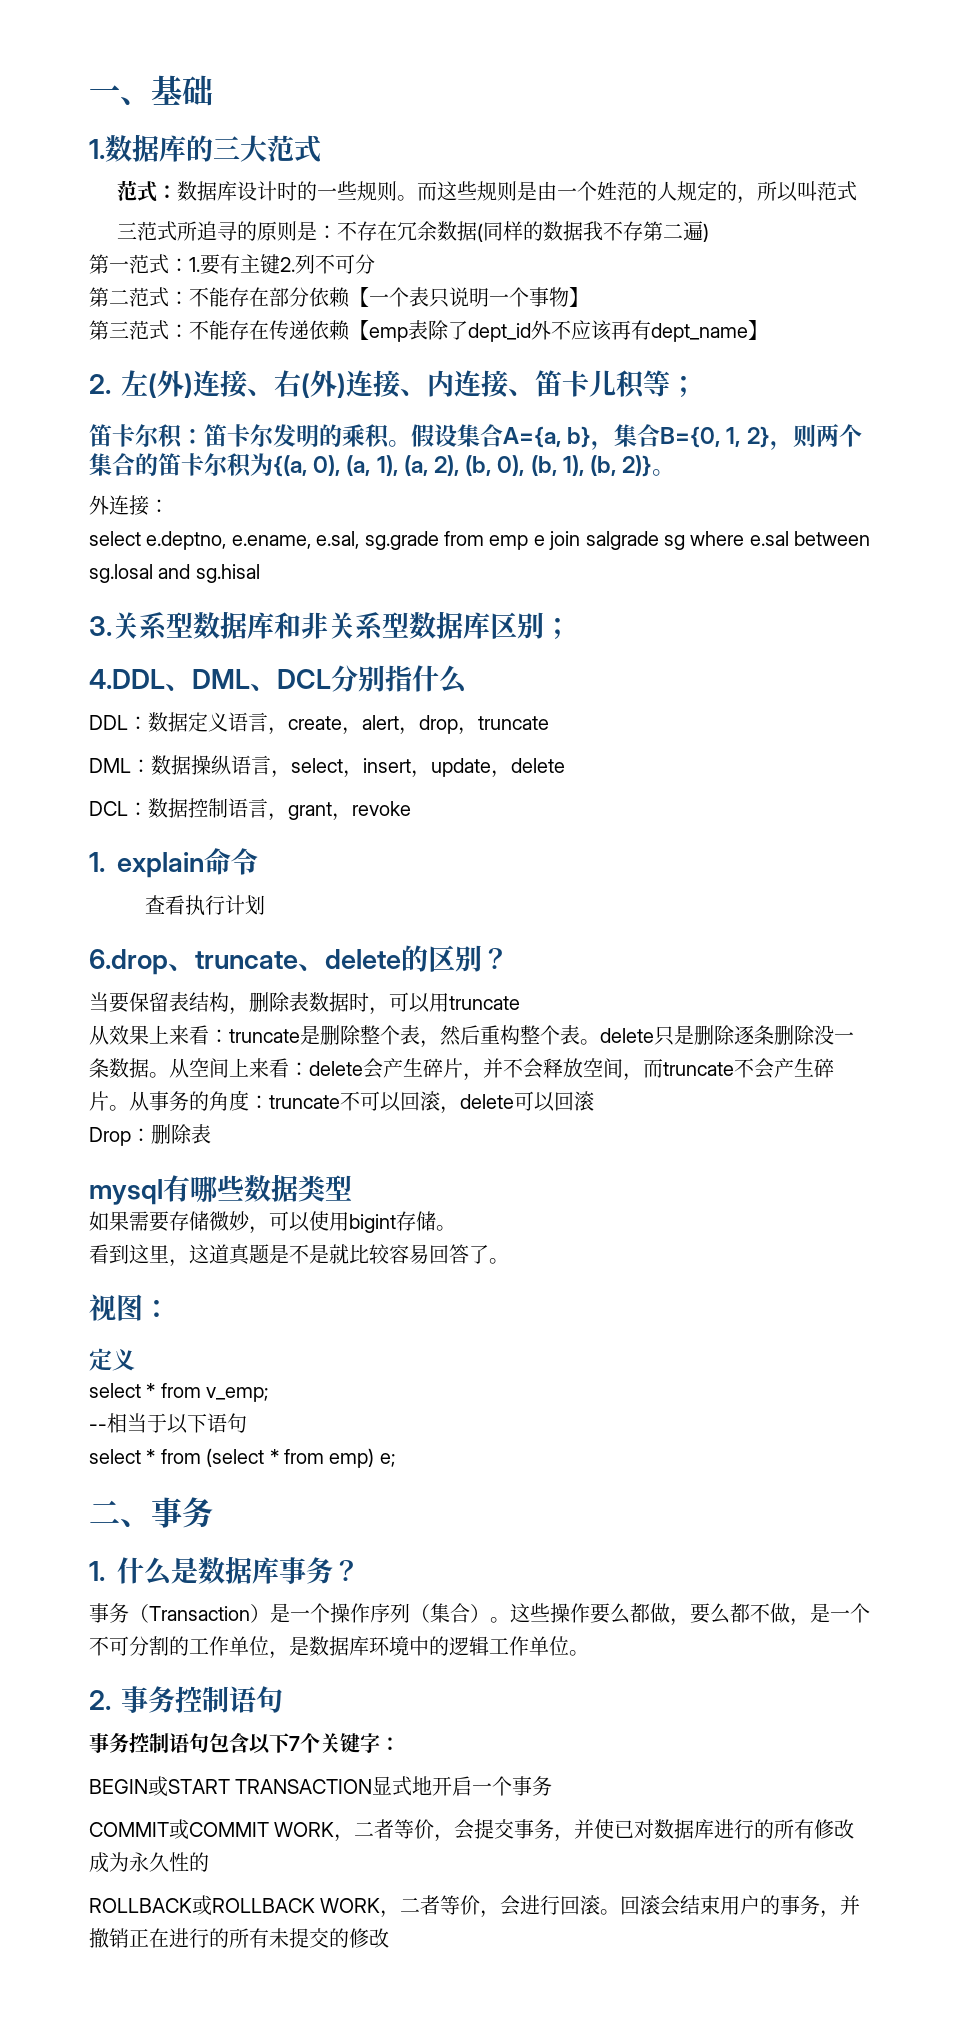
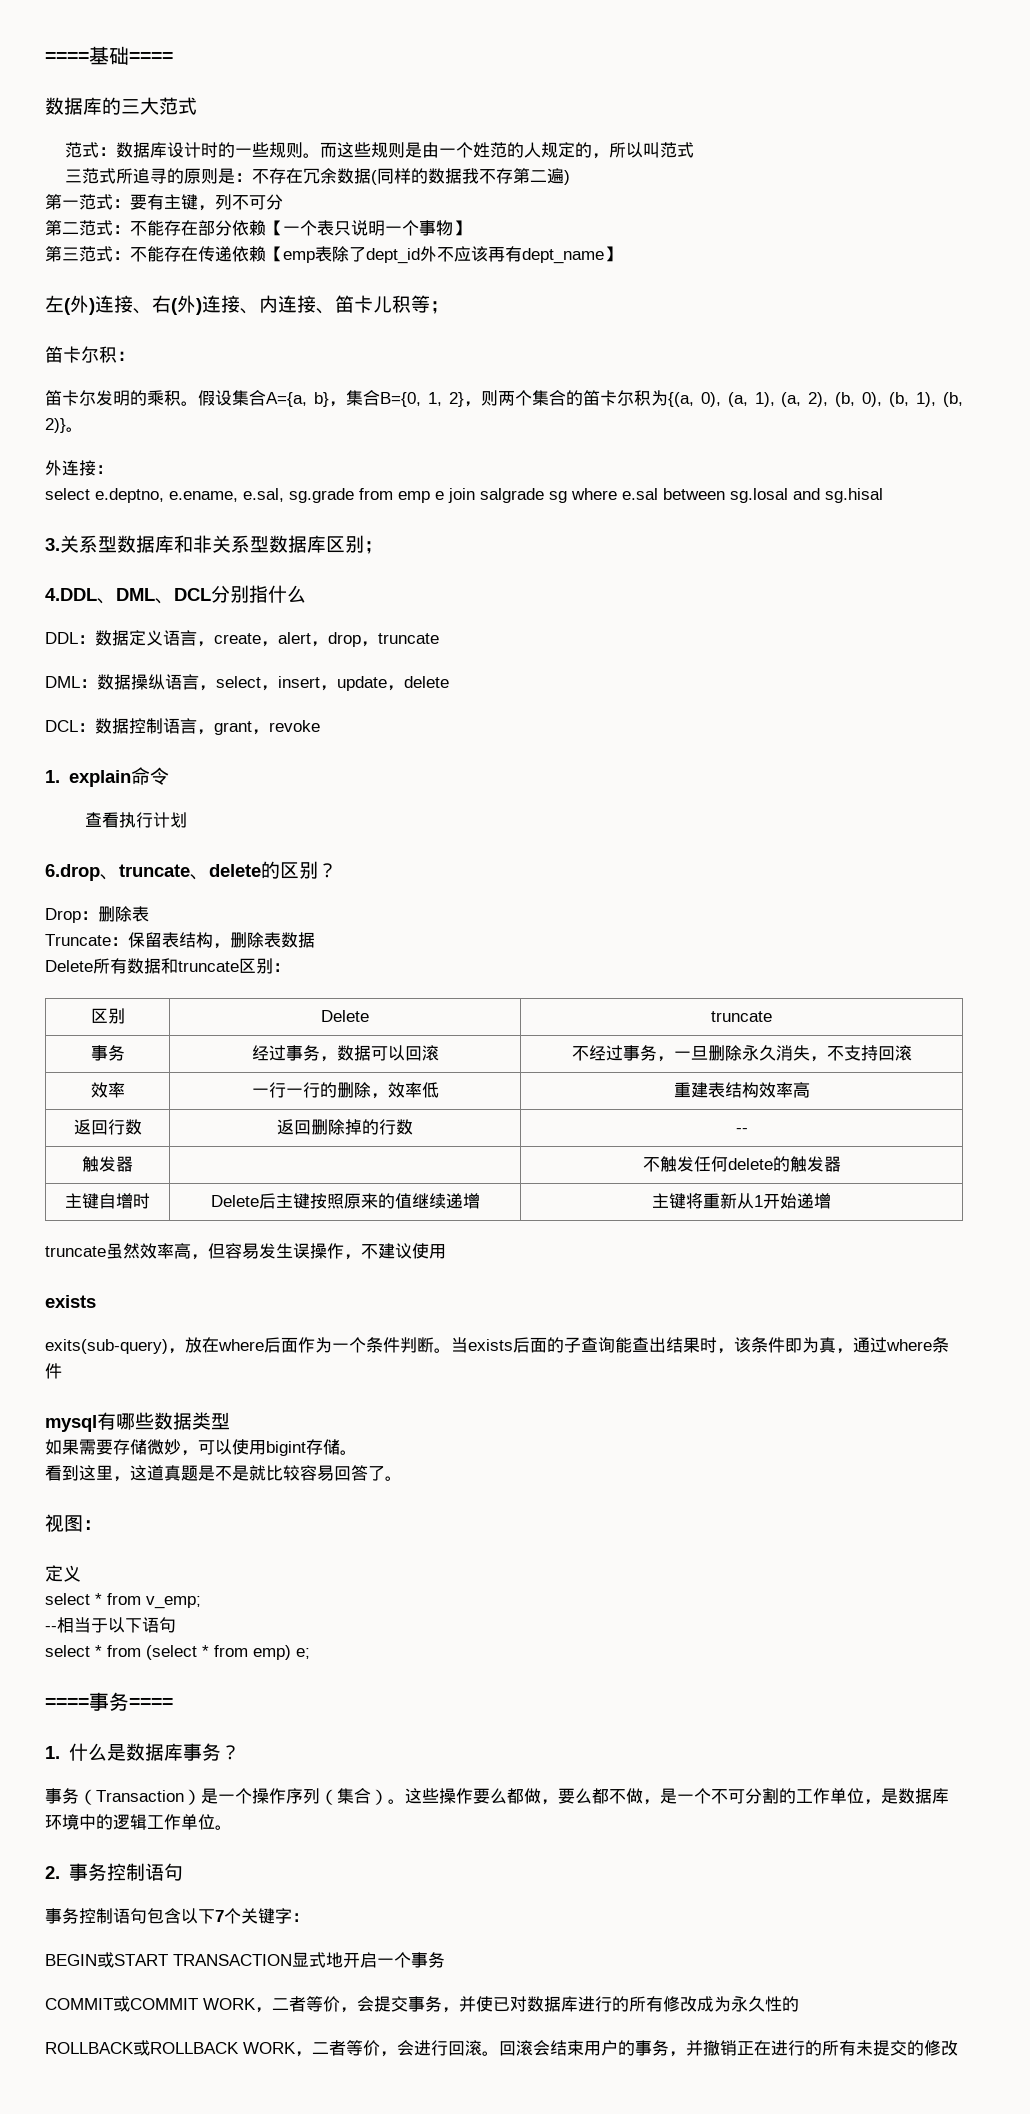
- 一、基础
- 1.数据库的三大范式
+ ====基础====
+ 数据库的三大范式
- 第一范式：1.要有主键2.列不可分
+ 第一范式：要有主键，列不可分
- 2.左(外)连接、右(外)连接、内连接、笛卡儿积等；
+ 左(外)连接、右(外)连接、内连接、笛卡儿积等；
- 笛卡尔积：笛卡尔发明的乘积。
+ 笛卡尔积：
+ 笛卡尔发明的乘积。
- 当要保留表结构，删除表数据时，可以用truncate
- 从效果上来看：truncate是删除整个表，然后重构整个表。delete只是删除逐条删除没一条数据。从空间上来看：delete会产生碎片，并不会释放空间，而truncate不会产生碎片。从事务的角度：truncate不可以回滚，delete可以回滚
  Drop：删除表
+ Truncate：保留表结构，删除表数据
+ Delete所有数据和truncate区别：
+ 区别 | Delete | truncate
+ 事务 | 经过事务，数据可以回滚 | 不经过事务，一旦删除永久消失，不支持回滚
+ 效率 | 一行一行的删除，效率低 | 重建表结构效率高
+ 返回行数 | 返回删除掉的行数 | --
+ 触发器 | | 不触发任何delete的触发器
+ 主键自增时 | Delete后主键按照原来的值继续递增 | 主键将重新从1开始递增
+ truncate虽然效率高，但容易发生误操作，不建议使用
+ exists
+ exits(sub-query)，放在where后面作为一个条件判断。当exists后面的子查询能查出结果时，该条件即为真，通过where条件
- 二、事务
+ ====事务====

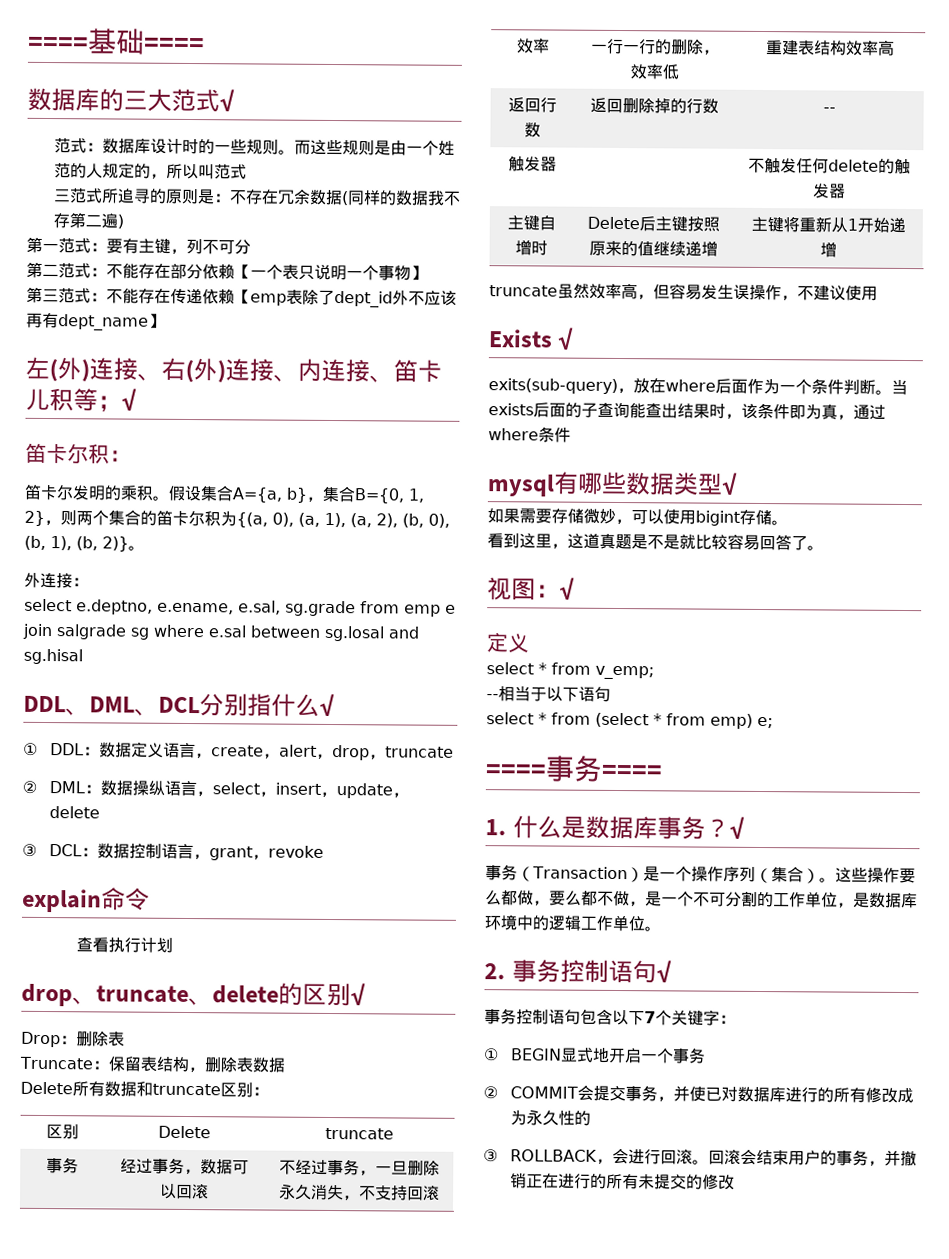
- 数据库的三大范式
+ 数据库的三大范式√
- 左(外)连接、右(外)连接、内连接、笛卡儿积等；
+ 左(外)连接、右(外)连接、内连接、笛卡儿积等；√
- 3.关系型数据库和非关系型数据库区别；
- 4.DDL、DML、DCL分别指什么
- DDL：数据定义语言，create，alert，drop，truncate
+ DDL、DML、DCL分别指什么√
+ ① DDL：数据定义语言，create，alert，drop，truncate
- DML：数据操纵语言，select，insert，update，delete
+ ② DML：数据操纵语言，select，insert，update，delete
- DCL：数据控制语言，grant，revoke
+ ③ DCL：数据控制语言，grant，revoke
- 1. explain命令
+ explain命令
- 6.drop、truncate、delete的区别？
+ drop、truncate、delete的区别√
  truncate虽然效率高，但容易发生误操作，不建议使用
- exists
+ Exists √
- mysql有哪些数据类型
+ mysql有哪些数据类型√
- 视图：
+ 视图：√
- 1.什么是数据库事务？
+ 1.什么是数据库事务？√
- 2.事务控制语句
+ 2.事务控制语句√
- BEGIN或START TRANSACTION显式地开启一个事务
+ ① BEGIN显式地开启一个事务
- COMMIT或COMMIT WORK，二者等价，会提交事务，并使已对数据库进行的所有修改成为永久性的
+ ② COMMIT会提交事务，并使已对数据库进行的所有修改成为永久性的
- ROLLBACK或ROLLBACK WORK，二者等价，会进行回滚。
+ ③ ROLLBACK，会进行回滚。

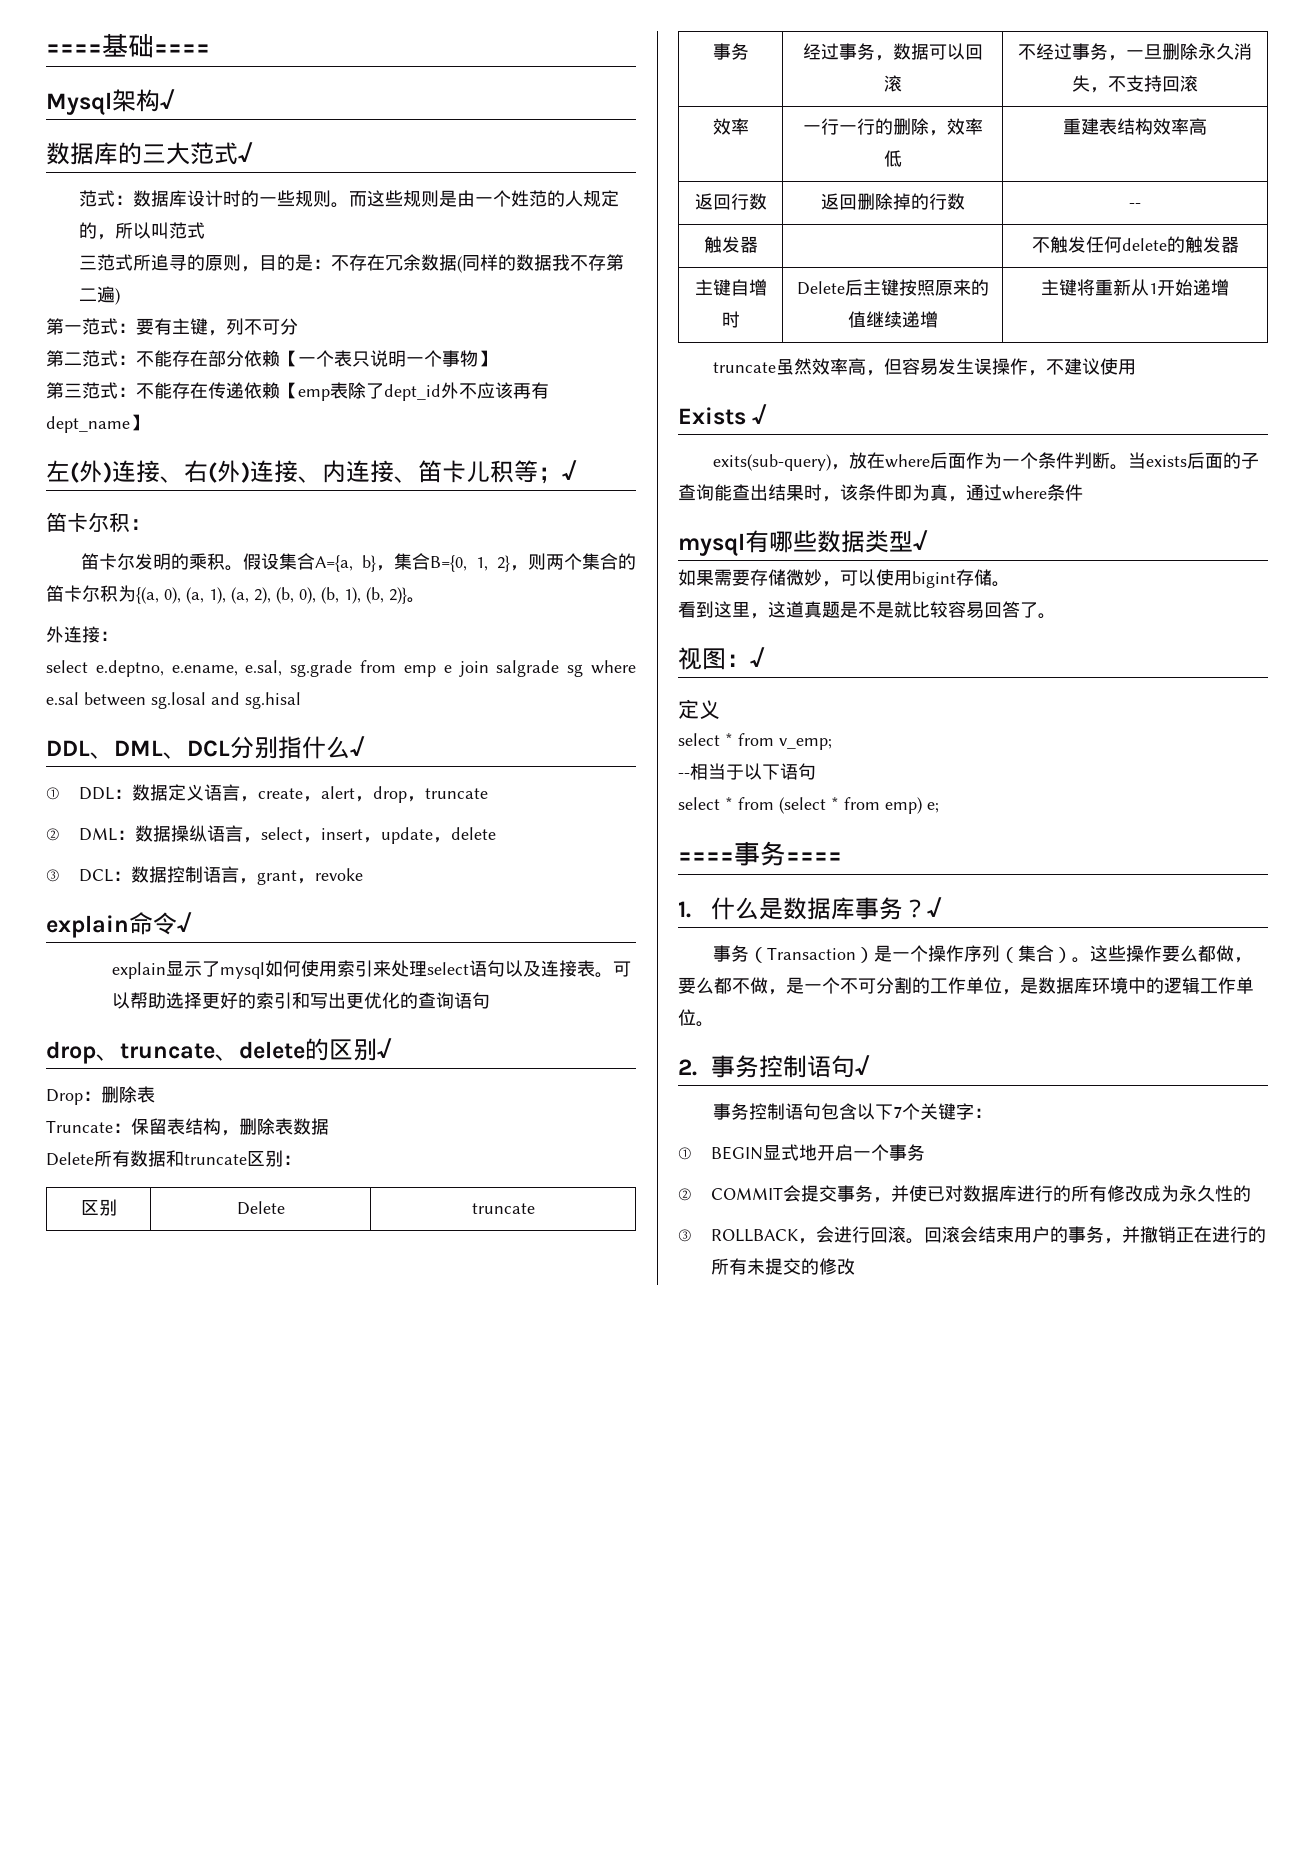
+ Mysql架构√
- 三范式所追寻的原则是：不存在冗余数据(同样的数据我不存第二遍)
+ 三范式所追寻的原则，目的是：不存在冗余数据(同样的数据我不存第二遍)
- explain命令
- 查看执行计划
+ explain命令√
+ explain显示了mysql如何使用索引来处理select语句以及连接表。可以帮助选择更好的索引和写出更优化的查询语句

